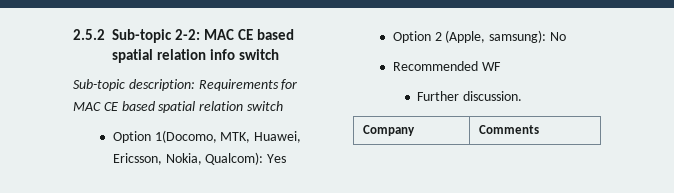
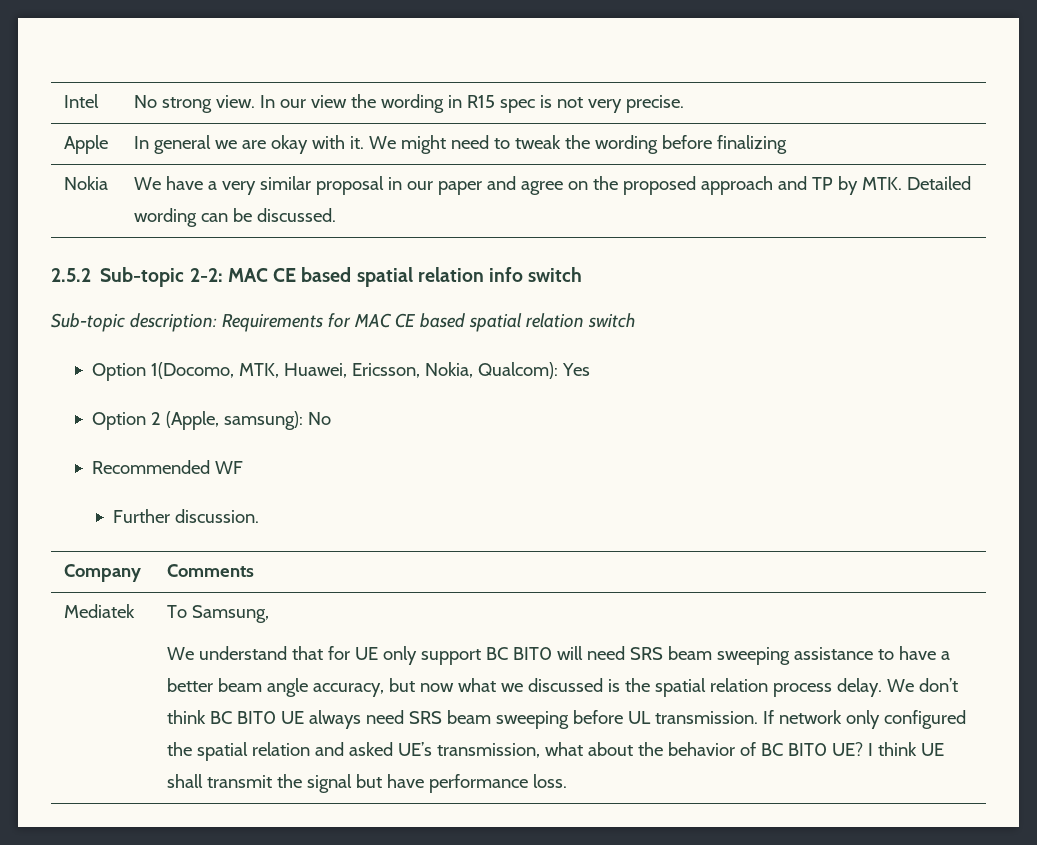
+ Intel | No strong view. In our view the wording in R15 spec is not very precise.
+ Apple | In general we are okay with it. We might need to tweak the wording before finalizing
+ Nokia | We have a very similar proposal in our paper and agree on the proposed approach and TP by MTK. Detailed wording can be discussed.
+ Mediatek | To Samsung,
+ We understand that for UE only support BC BIT0 will need SRS beam sweeping assistance to have a better beam angle accuracy, but now what we discussed is the spatial relation process delay. We don’t think BC BIT0 UE always need SRS beam sweeping before UL transmission. If network only configured the spatial relation and asked UE’s transmission, what about the behavior of BC BIT0 UE? I think UE shall transmit the signal but have performance loss.

